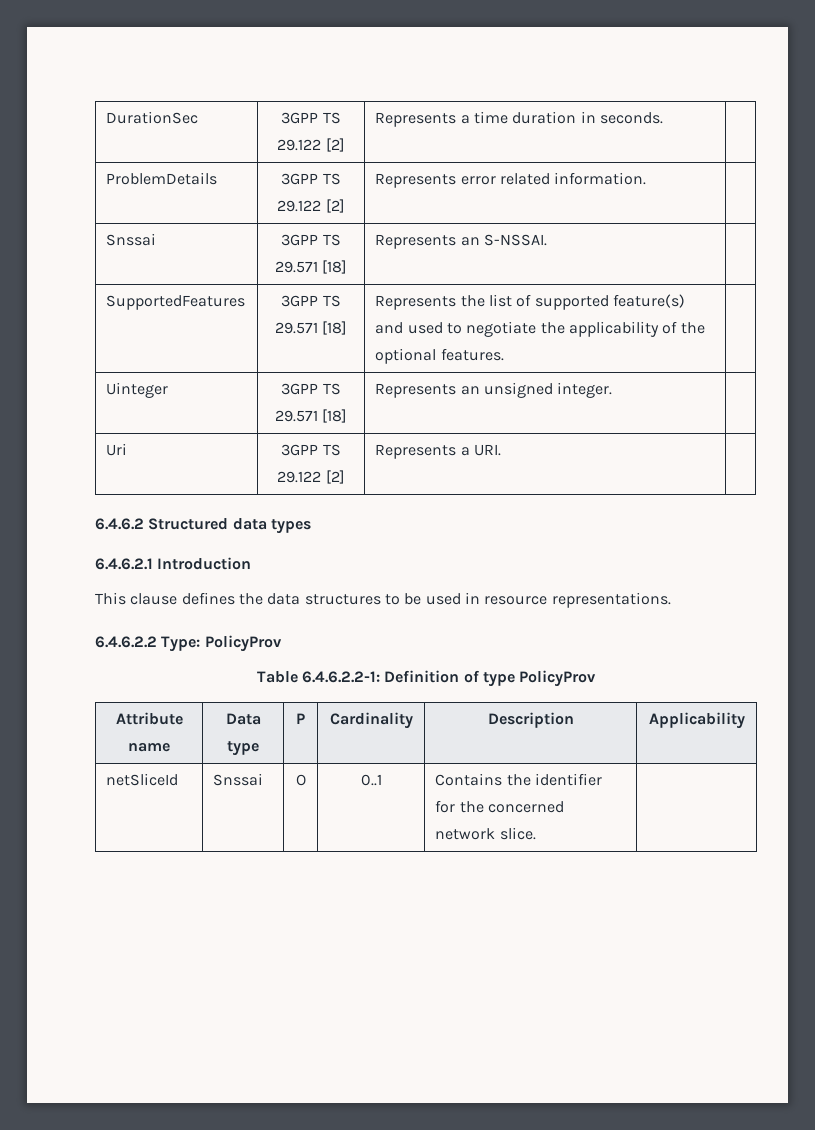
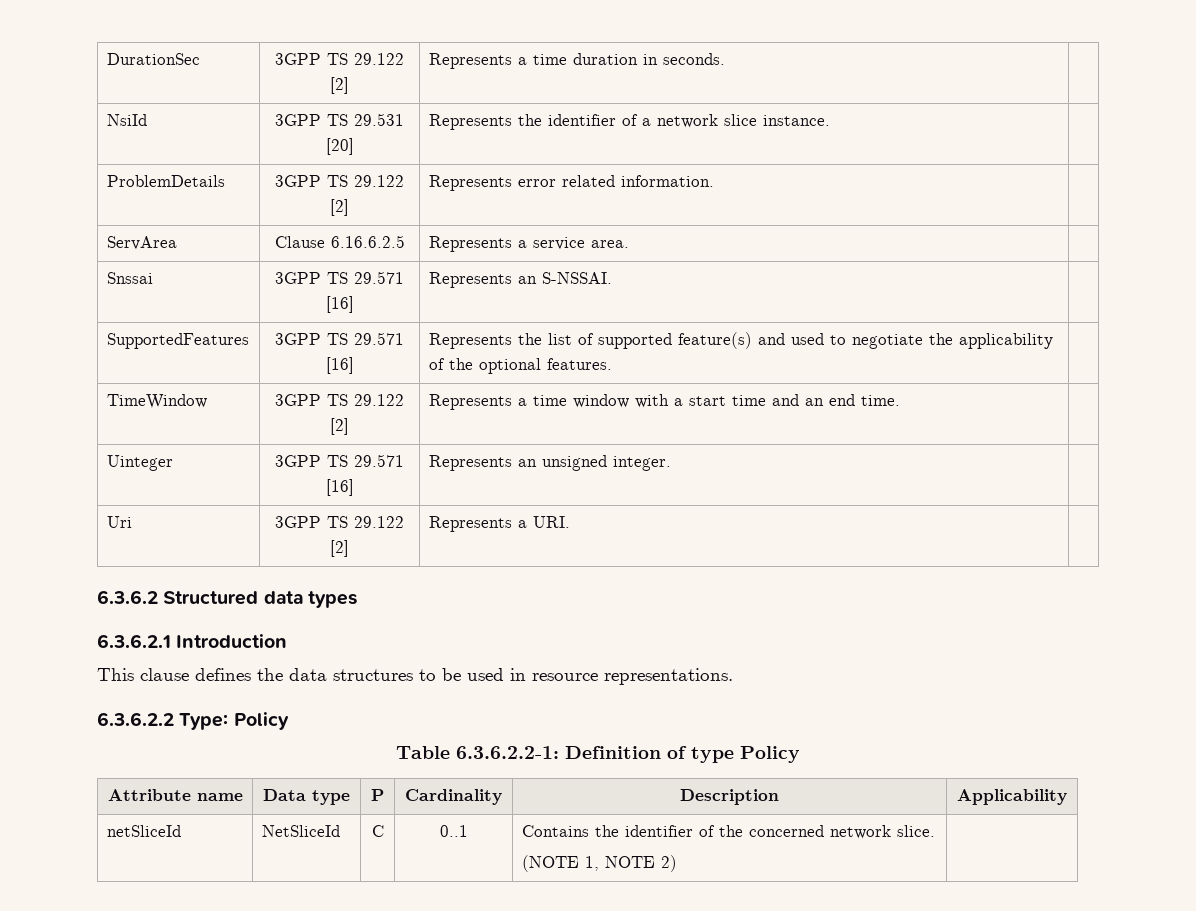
+ NsiId | 3GPP TS 29.531 [20] | Represents the identifier of a network slice instance. |
+ ServArea | Clause 6.16.6.2.5 | Represents a service area. |
- Snssai | 3GPP TS 29.571 [18] | Represents an S-NSSAI. |
+ Snssai | 3GPP TS 29.571 [16] | Represents an S-NSSAI. |
- SupportedFeatures | 3GPP TS 29.571 [18] | Represents the list of supported feature(s) and used to negotiate the applicability of the optional features. |
+ SupportedFeatures | 3GPP TS 29.571 [16] | Represents the list of supported feature(s) and used to negotiate the applicability of the optional features. |
+ TimeWindow | 3GPP TS 29.122 [2] | Represents a time window with a start time and an end time. |
- Uinteger | 3GPP TS 29.571 [18] | Represents an unsigned integer. |
+ Uinteger | 3GPP TS 29.571 [16] | Represents an unsigned integer. |
- 6.4.6.2 Structured data types
+ 6.3.6.2 Structured data types
- 6.4.6.2.1 Introduction
+ 6.3.6.2.1 Introduction
- 6.4.6.2.2 Type: PolicyProv
+ 6.3.6.2.2 Type: Policy
- Table 6.4.6.2.2-1: Definition of type PolicyProv
+ Table 6.3.6.2.2-1: Definition of type Policy
- netSliceId | Snssai | O | 0..1 | Contains the identifier for the concerned network slice. |
+ netSliceId | NetSliceId | C | 0..1 | Contains the identifier of the concerned network slice.
+ (NOTE 1, NOTE 2) |

